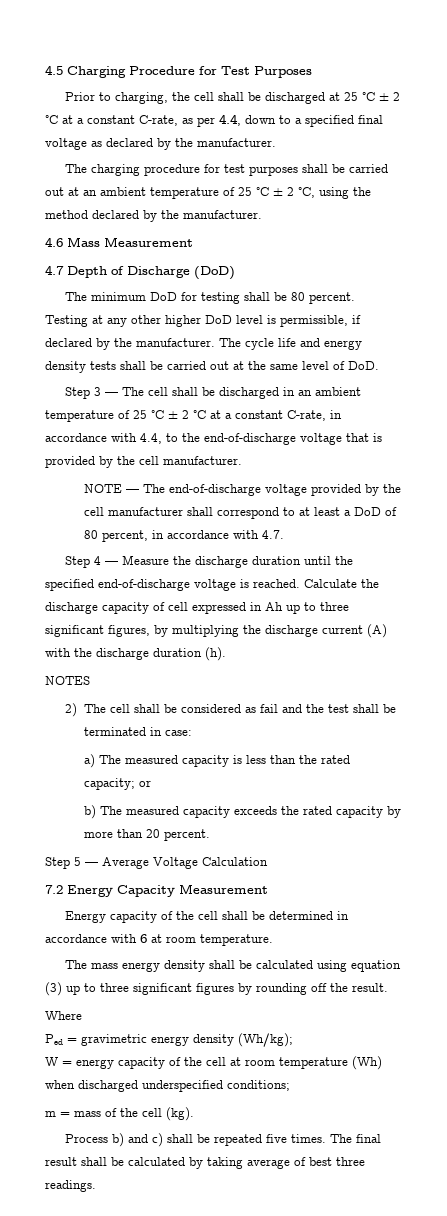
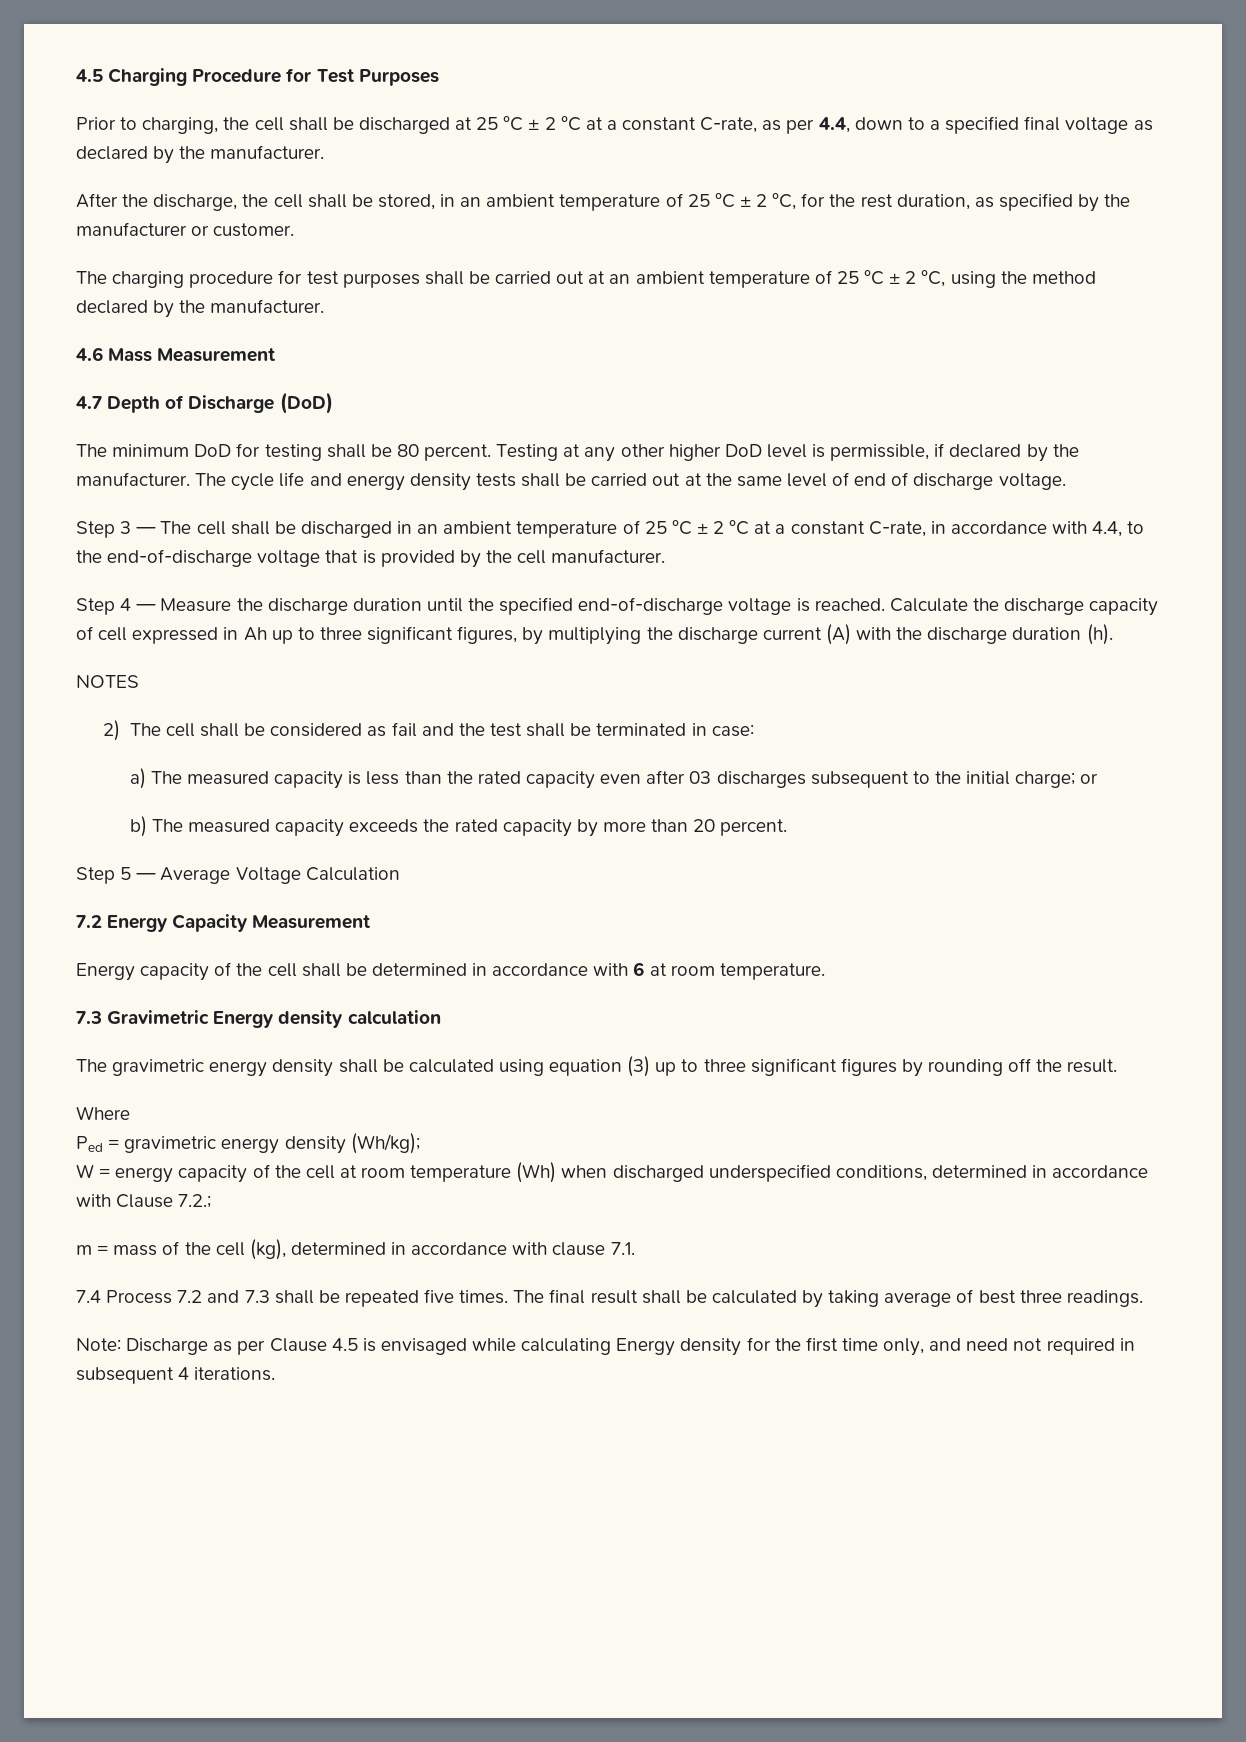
+ After the discharge, the cell shall be stored, in an ambient temperature of 25 °C ± 2 °C, for the rest duration, as specified by the manufacturer or customer.
- The cycle life and energy density tests shall be carried out at the same level of DoD.
+ The cycle life and energy density tests shall be carried out at the same level of end of discharge voltage.
- NOTE — The end-of-discharge voltage provided by the cell manufacturer shall correspond to at least a DoD of 80 percent, in accordance with 4.7.
- a) The measured capacity is less than the rated capacity; or
+ a) The measured capacity is less than the rated capacity even after 03 discharges subsequent to the initial charge; or
- The mass energy density shall be calculated using equation (3) up to three significant figures by rounding off the result.
+ 7.3 Gravimetric Energy density calculation
+ The gravimetric energy density shall be calculated using equation (3) up to three significant figures by rounding off the result.
- W = energy capacity of the cell at room temperature (Wh) when discharged underspecified conditions;
+ W = energy capacity of the cell at room temperature (Wh) when discharged underspecified conditions, determined in accordance with Clause 7.2.;
- m = mass of the cell (kg).
- Process b) and c) shall be repeated five times.
+ m = mass of the cell (kg), determined in accordance with clause 7.1.
+ 7.4 Process 7.2 and 7.3 shall be repeated five times.
+ Note: Discharge as per Clause 4.5 is envisaged while calculating Energy density for the first time only, and need not required in subsequent 4 iterations.

